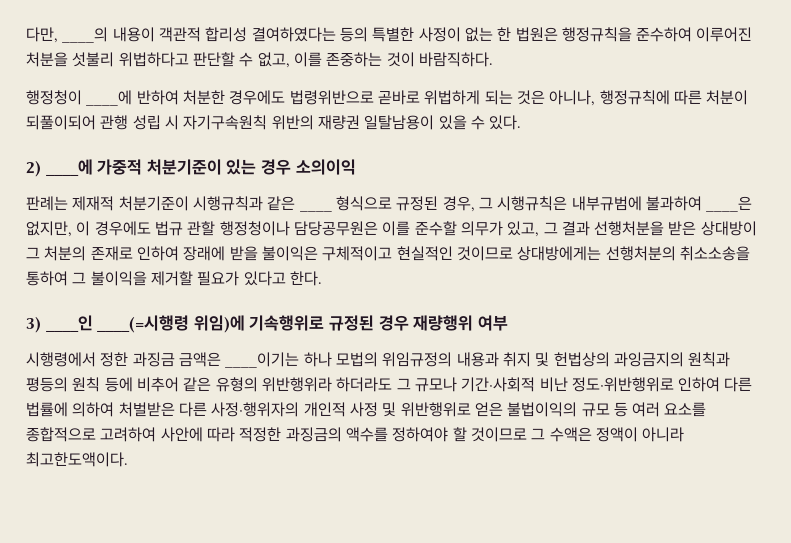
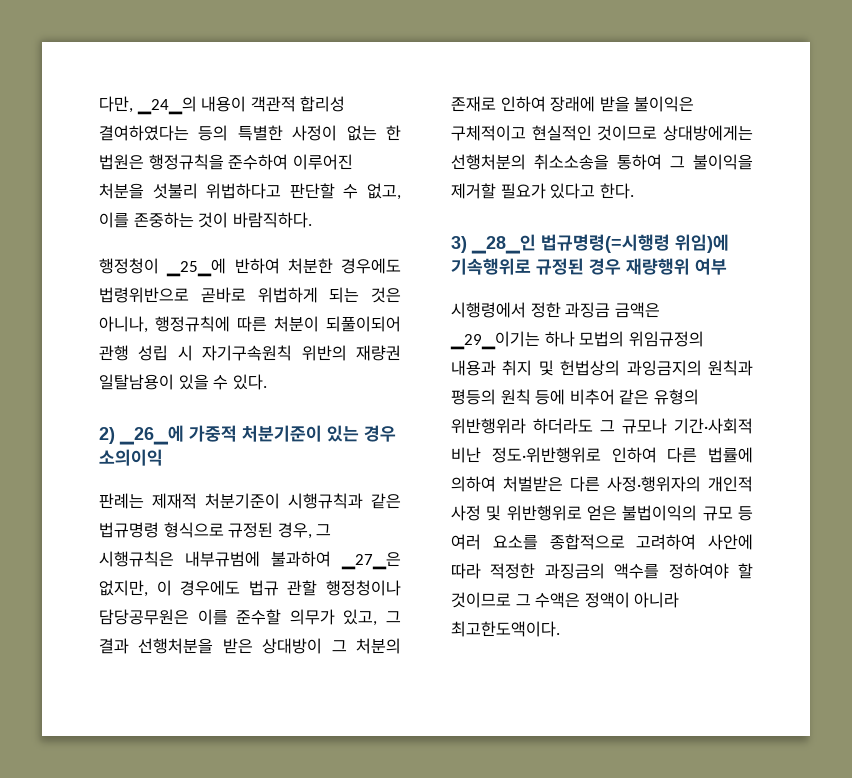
- 다만, ____의 내용이 객관적 합리성 결여하였다는 등의 특별한 사정이 없는 한 법원은 행정규칙을 준수하여 이루어진 처분을 섯불리 위법하다고 판단할 수 없고, 이를 존중하는 것이 바람직하다.
+ 다만, ▁24▁의 내용이 객관적 합리성 결여하였다는 등의 특별한 사정이 없는 한 법원은 행정규칙을 준수하여 이루어진 처분을 섯불리 위법하다고 판단할 수 없고, 이를 존중하는 것이 바람직하다.
- 행정청이 ____에 반하여 처분한 경우에도 법령위반으로 곧바로 위법하게 되는 것은 아니나, 행정규칙에 따른 처분이 되풀이되어 관행 성립 시 자기구속원칙 위반의 재량권 일탈남용이 있을 수 있다.
+ 행정청이 ▁25▁에 반하여 처분한 경우에도 법령위반으로 곧바로 위법하게 되는 것은 아니나, 행정규칙에 따른 처분이 되풀이되어 관행 성립 시 자기구속원칙 위반의 재량권 일탈남용이 있을 수 있다.
- 2) ____에 가중적 처분기준이 있는 경우 소의이익
+ 2) ▁26▁에 가중적 처분기준이 있는 경우 소의이익
- 판례는 제재적 처분기준이 시행규칙과 같은 ____ 형식으로 규정된 경우, 그 시행규칙은 내부규범에 불과하여 ____은 없지만, 이 경우에도 법규 관할 행정청이나 담당공무원은 이를 준수할 의무가 있고, 그 결과 선행처분을 받은 상대방이 그 처분의 존재로 인하여 장래에 받을 불이익은 구체적이고 현실적인 것이므로 상대방에게는 선행처분의 취소소송을 통하여 그 불이익을 제거할 필요가 있다고 한다.
+ 판례는 제재적 처분기준이 시행규칙과 같은 법규명령 형식으로 규정된 경우, 그 시행규칙은 내부규범에 불과하여 ▁27▁은 없지만, 이 경우에도 법규 관할 행정청이나 담당공무원은 이를 준수할 의무가 있고, 그 결과 선행처분을 받은 상대방이 그 처분의 존재로 인하여 장래에 받을 불이익은 구체적이고 현실적인 것이므로 상대방에게는 선행처분의 취소소송을 통하여 그 불이익을 제거할 필요가 있다고 한다.
- 3) ____인 ____(=시행령 위임)에 기속행위로 규정된 경우 재량행위 여부
+ 3) ▁28▁인 법규명령(=시행령 위임)에 기속행위로 규정된 경우 재량행위 여부
- 시행령에서 정한 과징금 금액은 ____이기는 하나 모법의 위임규정의 내용과 취지 및 헌법상의 과잉금지의 원칙과 평등의 원칙 등에 비추어 같은 유형의 위반행위라 하더라도 그 규모나 기간·사회적 비난 정도·위반행위로 인하여 다른 법률에 의하여 처벌받은 다른 사정·행위자의 개인적 사정 및 위반행위로 얻은 불법이익의 규모 등 여러 요소를 종합적으로 고려하여 사안에 따라 적정한 과징금의 액수를 정하여야 할 것이므로 그 수액은 정액이 아니라 최고한도액이다.
+ 시행령에서 정한 과징금 금액은 ▁29▁이기는 하나 모법의 위임규정의 내용과 취지 및 헌법상의 과잉금지의 원칙과 평등의 원칙 등에 비추어 같은 유형의 위반행위라 하더라도 그 규모나 기간·사회적 비난 정도·위반행위로 인하여 다른 법률에 의하여 처벌받은 다른 사정·행위자의 개인적 사정 및 위반행위로 얻은 불법이익의 규모 등 여러 요소를 종합적으로 고려하여 사안에 따라 적정한 과징금의 액수를 정하여야 할 것이므로 그 수액은 정액이 아니라 최고한도액이다.

